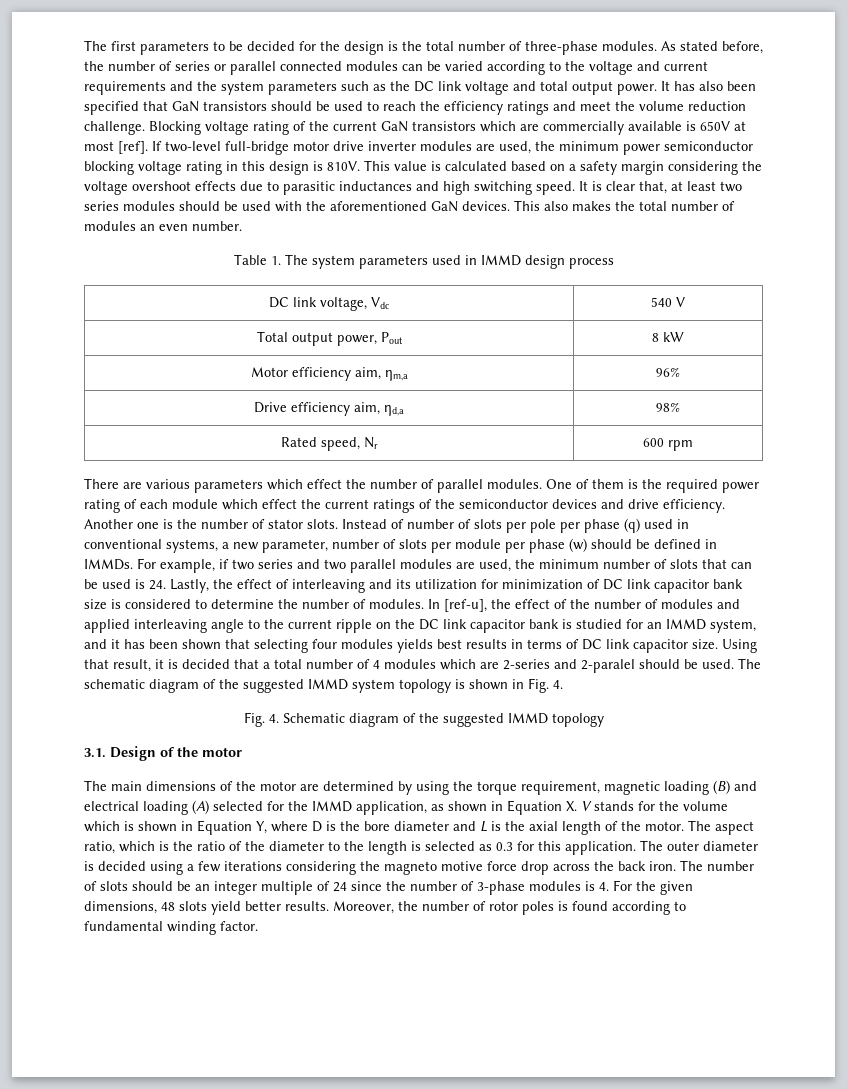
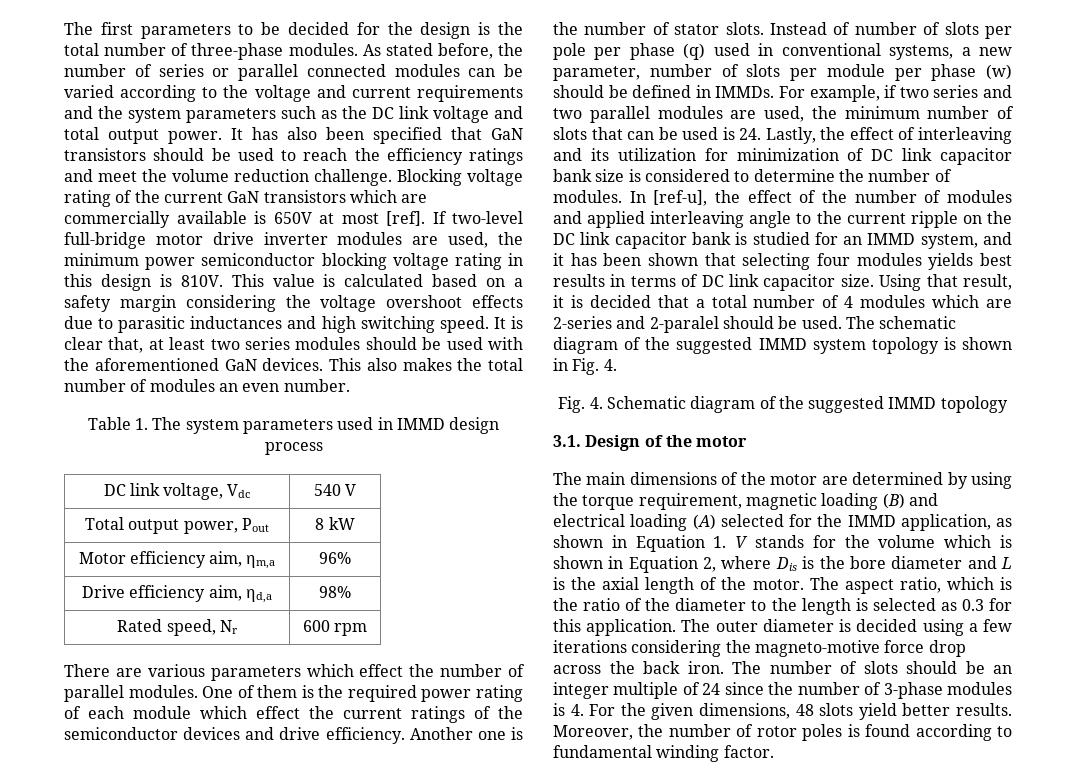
- The main dimensions of the motor are determined by using the torque requirement, magnetic loading (B) and electrical loading (A) selected for the IMMD application, as shown in Equation X. V stands for the volume which is shown in Equation Y, where D is the bore diameter and L is the axial length of the motor.
+ The main dimensions of the motor are determined by using the torque requirement, magnetic loading (B) and electrical loading (A) selected for the IMMD application, as shown in Equation 1. V stands for the volume which is shown in Equation 2, where Dis is the bore diameter and L is the axial length of the motor.
- The outer diameter is decided using a few iterations considering the magneto motive force drop across the back iron.
+ The outer diameter is decided using a few iterations considering the magneto-motive force drop across the back iron.

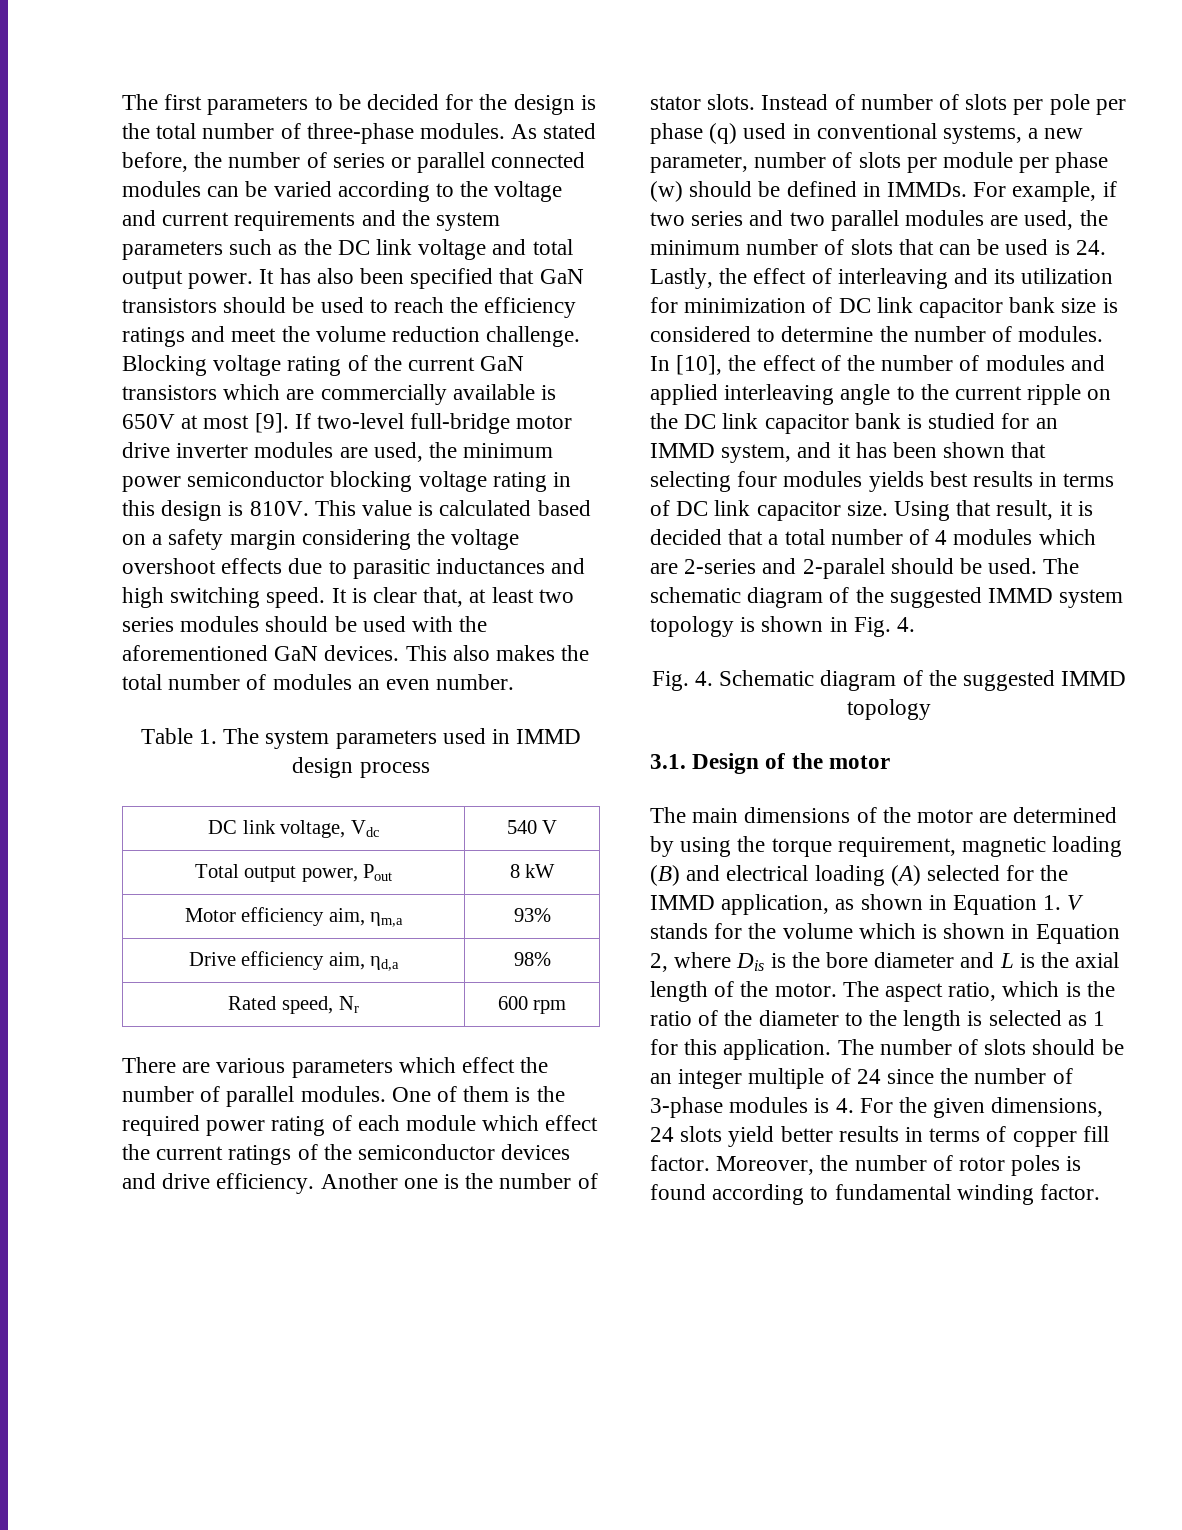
- Blocking voltage rating of the current GaN transistors which are commercially available is 650V at most [ref].
+ Blocking voltage rating of the current GaN transistors which are commercially available is 650V at most [9].
- Motor efficiency aim, ηm,a | 96%
+ Motor efficiency aim, ηm,a | 93%
- In [ref-u], the effect of the number of modules and applied interleaving angle to the current ripple on the DC link capacitor bank is studied for an IMMD system, and it has been shown that selecting four modules yields best results in terms of DC link capacitor size.
+ In [10], the effect of the number of modules and applied interleaving angle to the current ripple on the DC link capacitor bank is studied for an IMMD system, and it has been shown that selecting four modules yields best results in terms of DC link capacitor size.
- The aspect ratio, which is the ratio of the diameter to the length is selected as 0.3 for this application.
+ The aspect ratio, which is the ratio of the diameter to the length is selected as 1 for this application.
- The outer diameter is decided using a few iterations considering the magneto-motive force drop across the back iron. The number of slots should be an integer multiple of 24 since the number of 3-phase modules is 4. For the given dimensions, 48 slots yield better results.
+ The number of slots should be an integer multiple of 24 since the number of 3-phase modules is 4. For the given dimensions, 24 slots yield better results in terms of copper fill factor.

